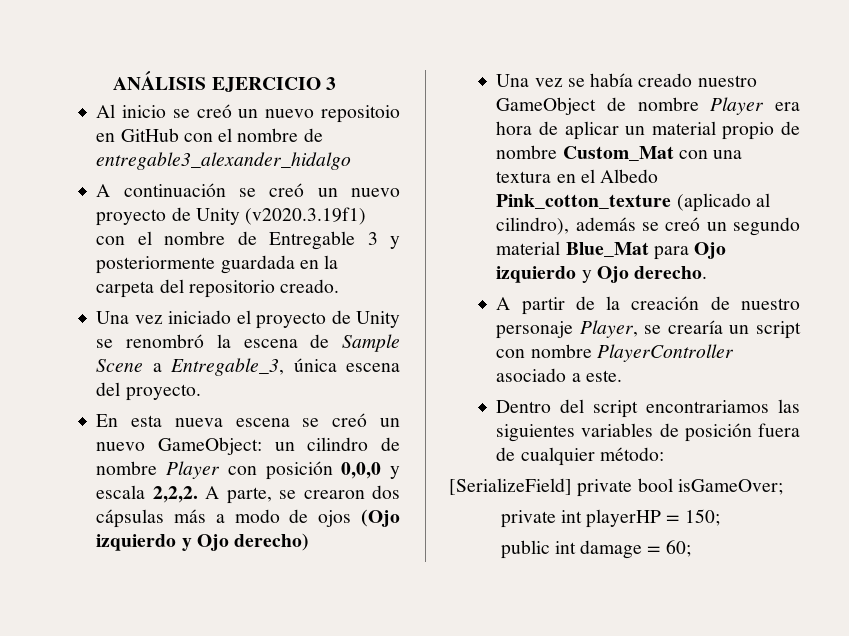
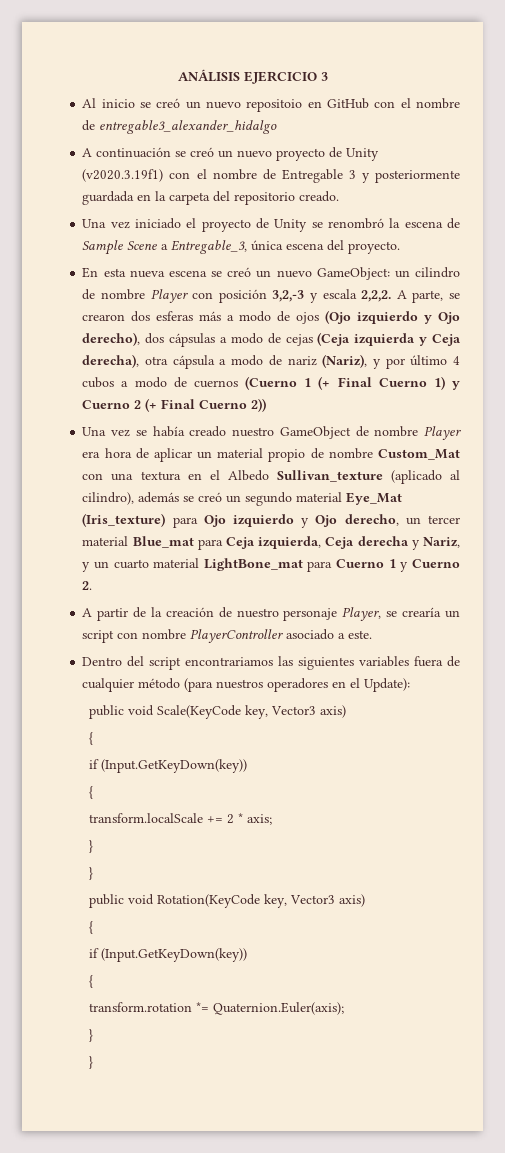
- En esta nueva escena se creó un nuevo GameObject: un cilindro de nombre Player con posición 0,0,0 y escala 2,2,2.
+ En esta nueva escena se creó un nuevo GameObject: un cilindro de nombre Player con posición 3,2,-3 y escala 2,2,2.
- A parte, se crearon dos cápsulas más a modo de ojos (Ojo izquierdo y Ojo derecho)
+ A parte, se crearon dos esferas más a modo de ojos (Ojo izquierdo y Ojo derecho), dos cápsulas a modo de cejas (Ceja izquierda y Ceja derecha), otra cápsula a modo de nariz (Nariz), y por último 4 cubos a modo de cuernos (Cuerno 1 (+ Final Cuerno 1) y Cuerno 2 (+ Final Cuerno 2))
- Una vez se había creado nuestro GameObject de nombre Player era hora de aplicar un material propio de nombre Custom_Mat con una textura en el Albedo Pink_cotton_texture (aplicado al cilindro), además se creó un segundo material Blue_Mat para Ojo izquierdo y Ojo derecho.
+ Una vez se había creado nuestro GameObject de nombre Player era hora de aplicar un material propio de nombre Custom_Mat con una textura en el Albedo Sullivan_texture (aplicado al cilindro), además se creó un segundo material Eye_Mat (Iris_texture) para Ojo izquierdo y Ojo derecho, un tercer material Blue_mat para Ceja izquierda, Ceja derecha y Nariz, y un cuarto material LightBone_mat para Cuerno 1 y Cuerno 2.
- Dentro del script encontrariamos las siguientes variables de posición fuera de cualquier método:
- [SerializeField] private bool isGameOver;
- private int playerHP = 150;
- public int damage = 60;
+ Dentro del script encontrariamos las siguientes variables fuera de cualquier método (para nuestros operadores en el Update):
+ public void Scale(KeyCode key, Vector3 axis)
+ {
+ if (Input.GetKeyDown(key))
+ {
+ transform.localScale += 2 * axis;
+ }
+ }
+ public void Rotation(KeyCode key, Vector3 axis)
+ {
+ if (Input.GetKeyDown(key))
+ {
+ transform.rotation *= Quaternion.Euler(axis);
+ }
+ }

